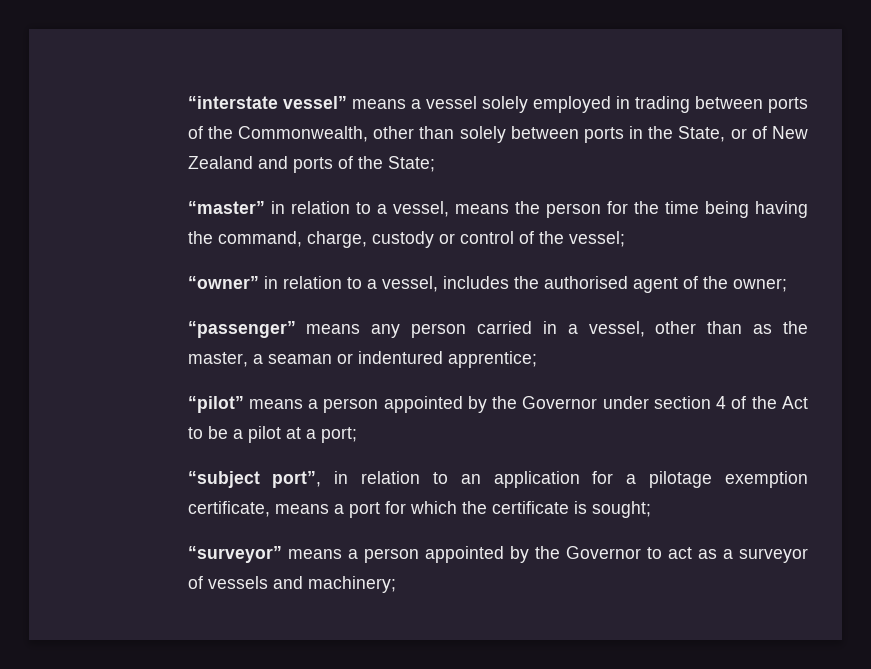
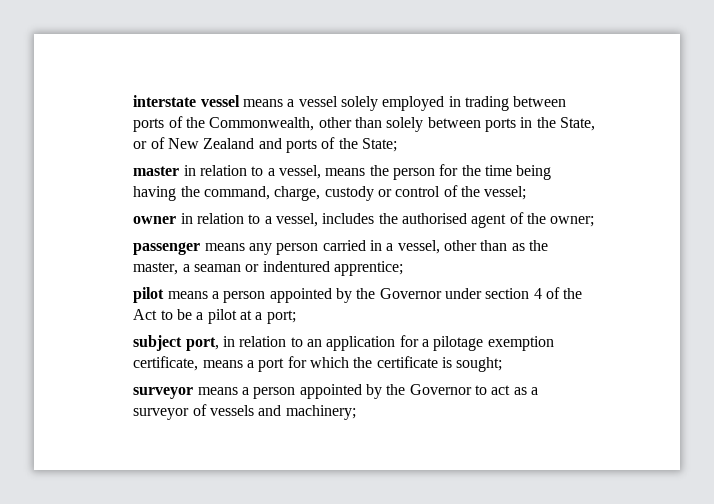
- “interstate vessel” means a vessel solely employed in trading between ports of the Commonwealth, other than solely between ports in the State, or of New Zealand and ports of the State;
+ interstate vessel means a vessel solely employed in trading between ports of the Commonwealth, other than solely between ports in the State, or of New Zealand and ports of the State;
- “master” in relation to a vessel, means the person for the time being having the command, charge, custody or control of the vessel;
+ master in relation to a vessel, means the person for the time being having the command, charge, custody or control of the vessel;
- “owner” in relation to a vessel, includes the authorised agent of the owner;
+ owner in relation to a vessel, includes the authorised agent of the owner;
- “passenger” means any person carried in a vessel, other than as the master, a seaman or indentured apprentice;
+ passenger means any person carried in a vessel, other than as the master, a seaman or indentured apprentice;
- “pilot” means a person appointed by the Governor under section 4 of the Act to be a pilot at a port;
+ pilot means a person appointed by the Governor under section 4 of the Act to be a pilot at a port;
- “subject port”, in relation to an application for a pilotage exemption certificate, means a port for which the certificate is sought;
+ subject port, in relation to an application for a pilotage exemption certificate, means a port for which the certificate is sought;
- “surveyor” means a person appointed by the Governor to act as a surveyor of vessels and machinery;
+ surveyor means a person appointed by the Governor to act as a surveyor of vessels and machinery;

